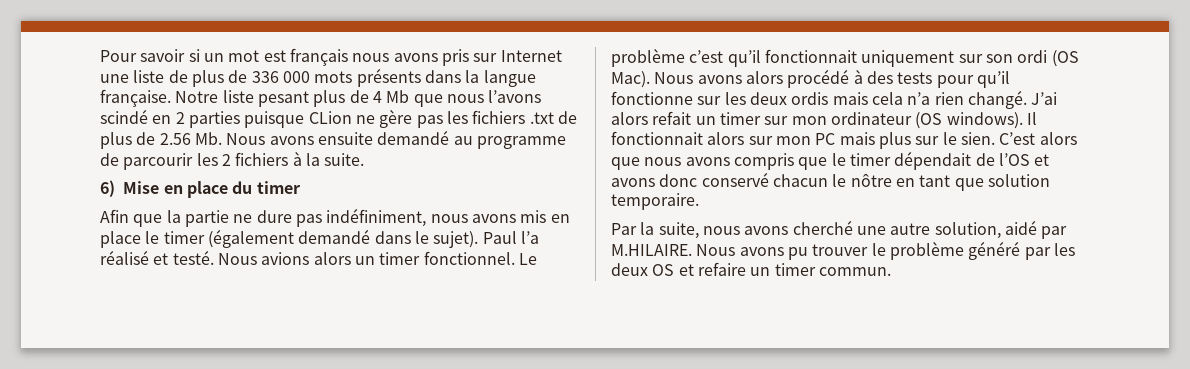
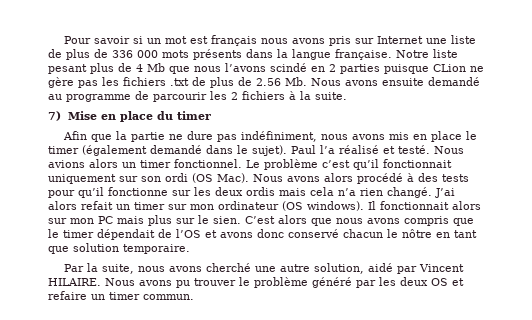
- 6) Mise en place du timer
+ 7) Mise en place du timer
- Par la suite, nous avons cherché une autre solution, aidé par M.HILAIRE. Nous avons pu trouver le problème généré par les deux OS et refaire un timer commun.
+ Par la suite, nous avons cherché une autre solution, aidé par Vincent HILAIRE. Nous avons pu trouver le problème généré par les deux OS et refaire un timer commun.

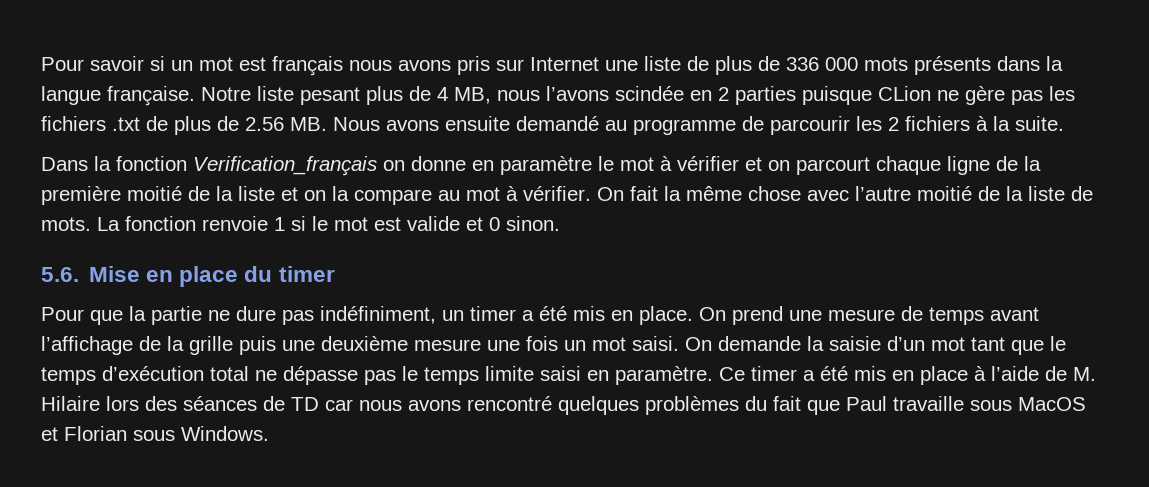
- Notre liste pesant plus de 4 Mb que nous l’avons scindé en 2 parties puisque CLion ne gère pas les fichiers .txt de plus de 2.56 Mb. Nous avons ensuite demandé au programme de parcourir les 2 fichiers à la suite.
+ Notre liste pesant plus de 4 MB, nous l’avons scindée en 2 parties puisque CLion ne gère pas les fichiers .txt de plus de 2.56 MB. Nous avons ensuite demandé au programme de parcourir les 2 fichiers à la suite.
- 7) Mise en place du timer
+ Dans la fonction Verification_français on donne en paramètre le mot à vérifier et on parcourt chaque ligne de la première moitié de la liste et on la compare au mot à vérifier. On fait la même chose avec l’autre moitié de la liste de mots. La fonction renvoie 1 si le mot est valide et 0 sinon.
+ 5.6. Mise en place du timer
- Afin que la partie ne dure pas indéfiniment, nous avons mis en place le timer (également demandé dans le sujet). Paul l’a réalisé et testé. Nous avions alors un timer fonctionnel. Le problème c’est qu’il fonctionnait uniquement sur son ordi (OS Mac). Nous avons alors procédé à des tests pour qu’il fonctionne sur les deux ordis mais cela n’a rien changé. J’ai alors refait un timer sur mon ordinateur (OS windows). Il fonctionnait alors sur mon PC mais plus sur le sien. C’est alors que nous avons compris que le timer dépendait de l’OS et avons donc conservé chacun le nôtre en tant que solution temporaire.
- Par la suite, nous avons cherché une autre solution, aidé par Vincent HILAIRE. Nous avons pu trouver le problème généré par les deux OS et refaire un timer commun.
+ Pour que la partie ne dure pas indéfiniment, un timer a été mis en place. On prend une mesure de temps avant l’affichage de la grille puis une deuxième mesure une fois un mot saisi. On demande la saisie d’un mot tant que le temps d’exécution total ne dépasse pas le temps limite saisi en paramètre. Ce timer a été mis en place à l’aide de M. Hilaire lors des séances de TD car nous avons rencontré quelques problèmes du fait que Paul travaille sous MacOS et Florian sous Windows.

